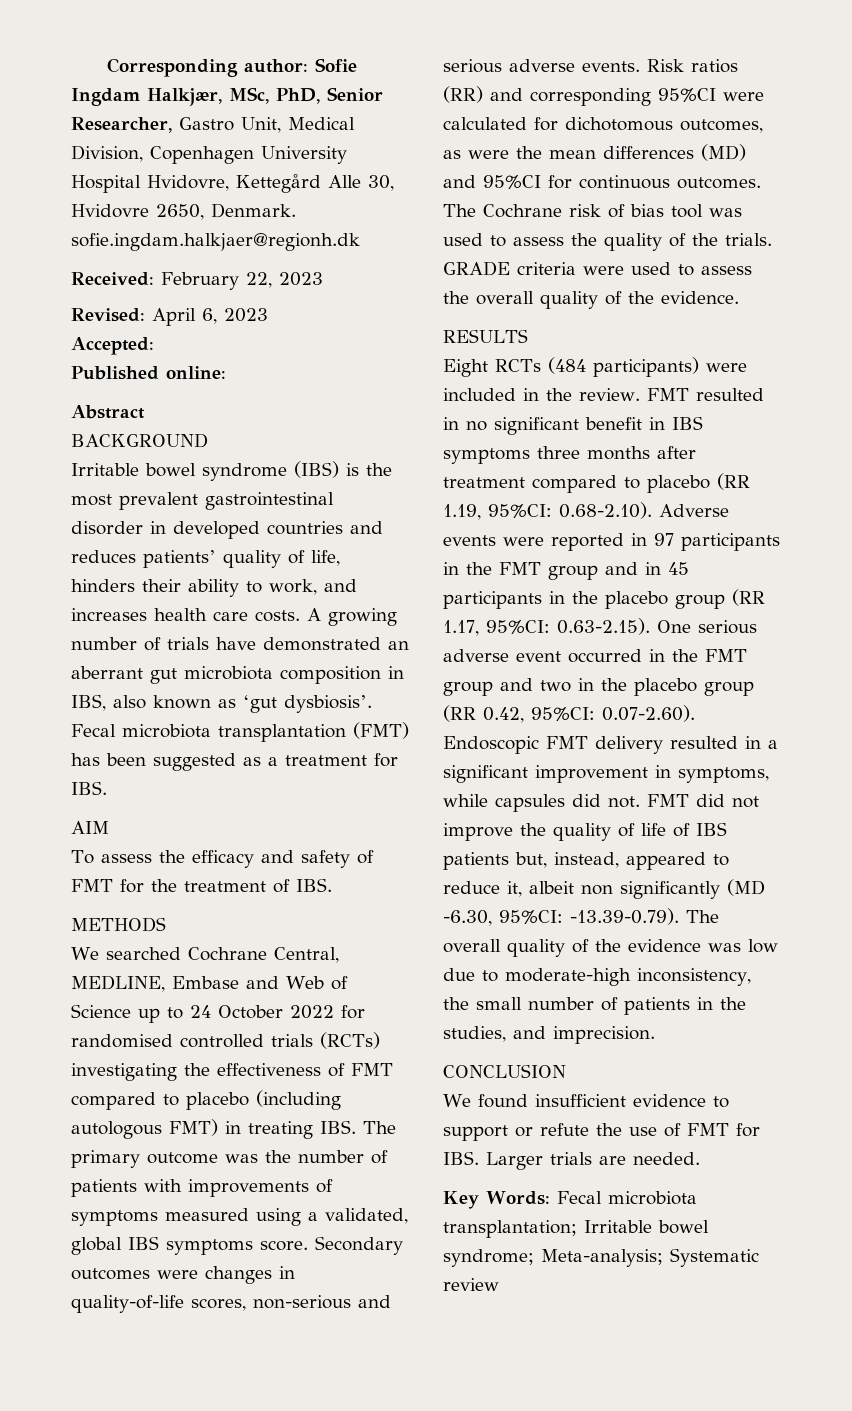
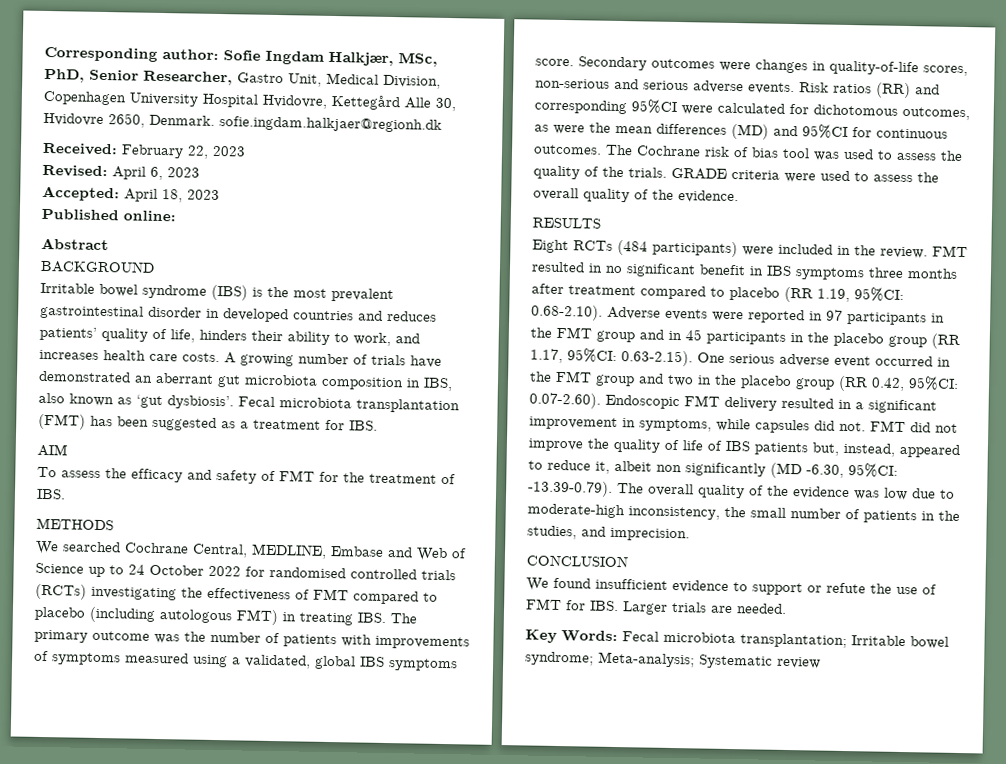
- Accepted:
+ Accepted: April 18, 2023

